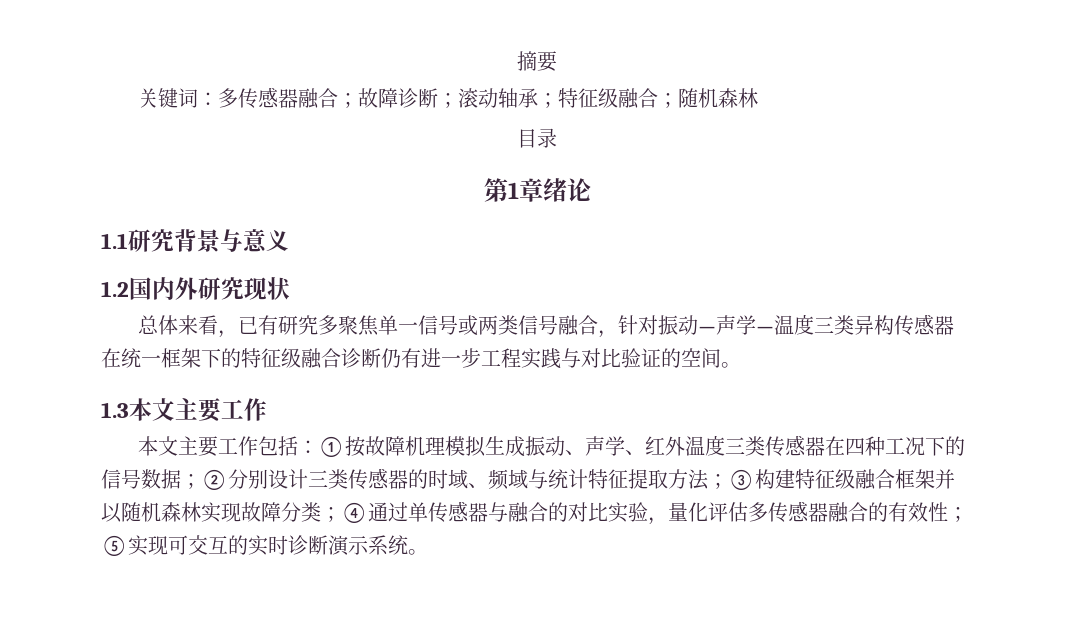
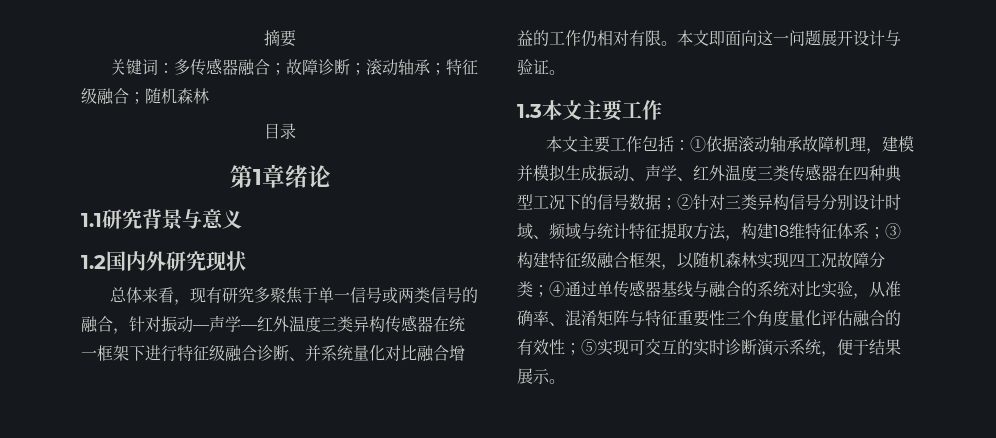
- 总体来看，已有研究多聚焦单一信号或两类信号融合，针对振动—声学—温度三类异构传感器在统一框架下的特征级融合诊断仍有进一步工程实践与对比验证的空间。
+ 总体来看，现有研究多聚焦于单一信号或两类信号的融合，针对振动—声学—红外温度三类异构传感器在统一框架下进行特征级融合诊断、并系统量化对比融合增益的工作仍相对有限。本文即面向这一问题展开设计与验证。
- ①按故障机理模拟生成振动、声学、红外温度三类传感器在四种工况下的信号数据；
+ ①依据滚动轴承故障机理，建模并模拟生成振动、声学、红外温度三类传感器在四种典型工况下的信号数据；
- ②分别设计三类传感器的时域、频域与统计特征提取方法；
+ ②针对三类异构信号分别设计时域、频域与统计特征提取方法，构建18维特征体系；
- ③构建特征级融合框架并以随机森林实现故障分类；
+ ③构建特征级融合框架，以随机森林实现四工况故障分类；
- ④通过单传感器与融合的对比实验，量化评估多传感器融合的有效性；
+ ④通过单传感器基线与融合的系统对比实验，从准确率、混淆矩阵与特征重要性三个角度量化评估融合的有效性；
- ⑤实现可交互的实时诊断演示系统。
+ ⑤实现可交互的实时诊断演示系统，便于结果展示。

